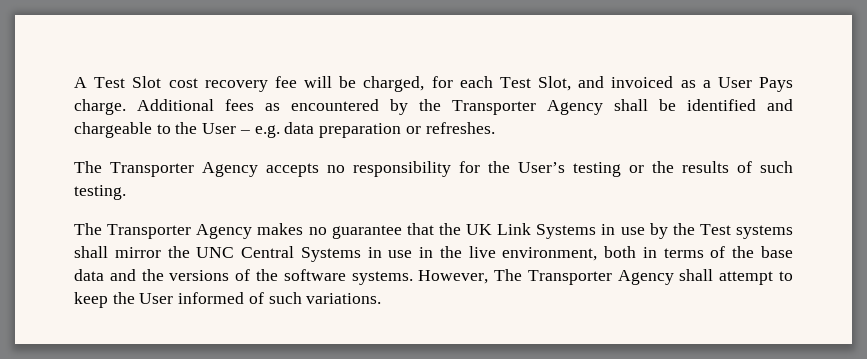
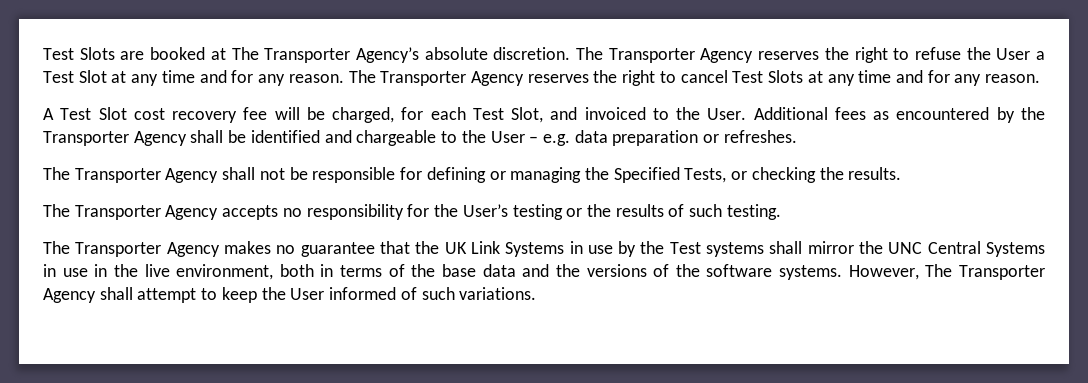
+ Test Slots are booked at The Transporter Agency’s absolute discretion. The Transporter Agency reserves the right to refuse the User a Test Slot at any time and for any reason. The Transporter Agency reserves the right to cancel Test Slots at any time and for any reason.
- A Test Slot cost recovery fee will be charged, for each Test Slot, and invoiced as a User Pays charge.
+ A Test Slot cost recovery fee will be charged, for each Test Slot, and invoiced to the User.
+ The Transporter Agency shall not be responsible for defining or managing the Specified Tests, or checking the results.

